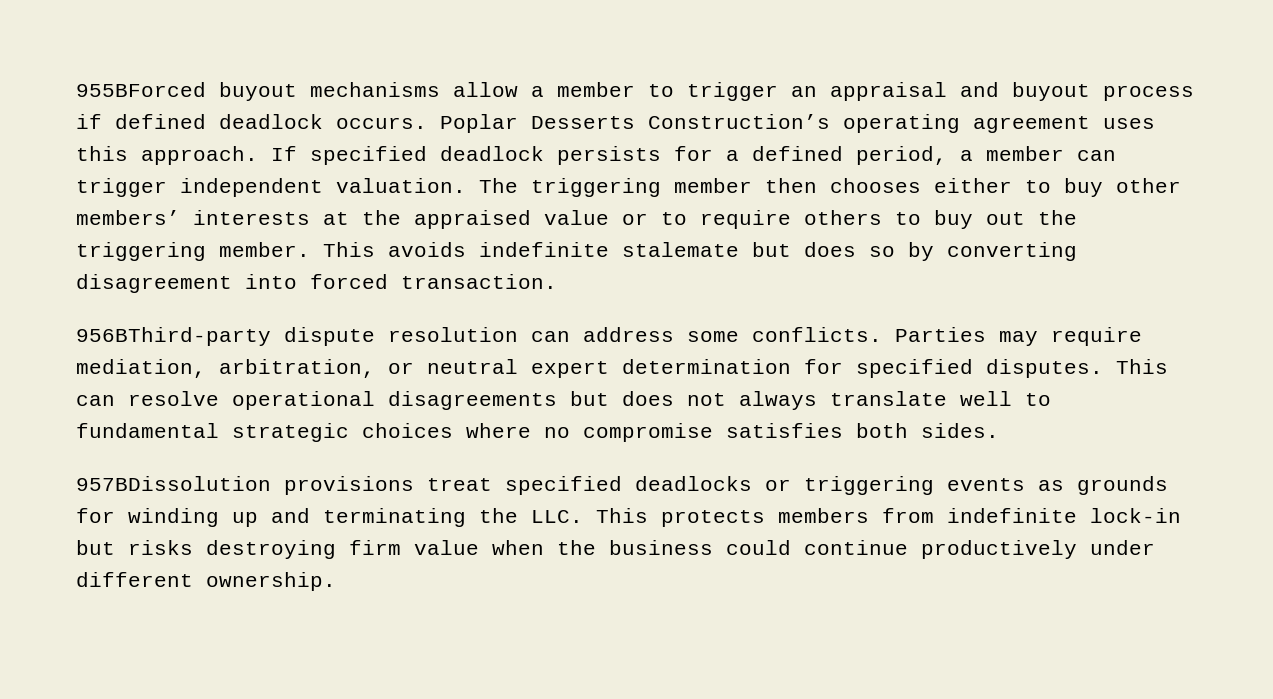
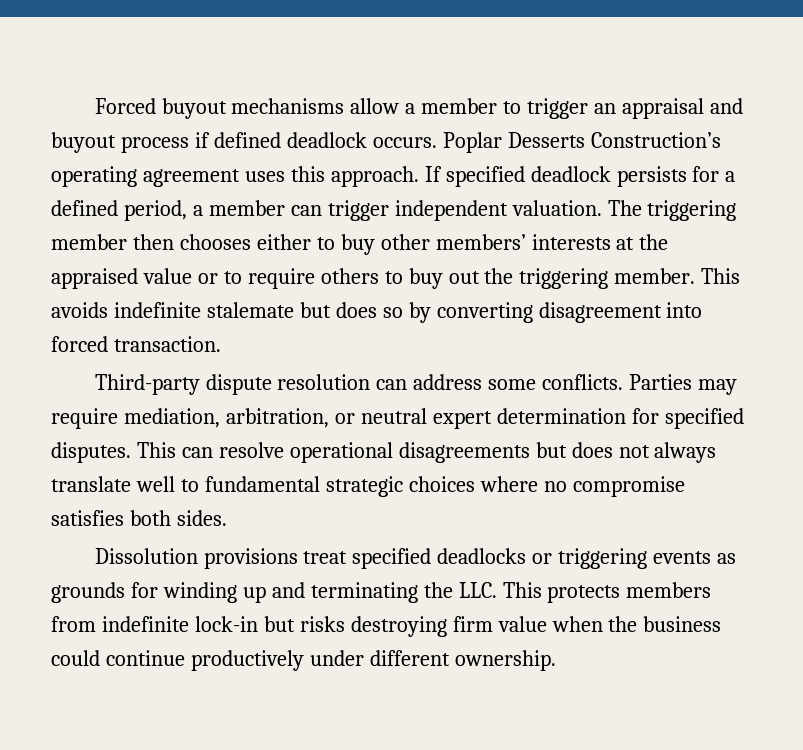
- 955BForced buyout mechanisms allow a member to trigger an appraisal and buyout process if defined deadlock occurs.
+ Forced buyout mechanisms allow a member to trigger an appraisal and buyout process if defined deadlock occurs.
- 956BThird-party dispute resolution can address some conflicts.
+ Third-party dispute resolution can address some conflicts.
- 957BDissolution provisions treat specified deadlocks or triggering events as grounds for winding up and terminating the LLC. This protects members from indefinite lock-in but risks destroying firm value when the business could continue productively under different ownership.
+ Dissolution provisions treat specified deadlocks or triggering events as grounds for winding up and terminating the LLC. This protects members from indefinite lock-in but risks destroying firm value when the business could continue productively under different ownership.

